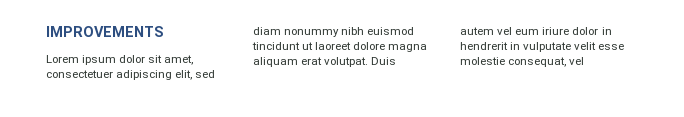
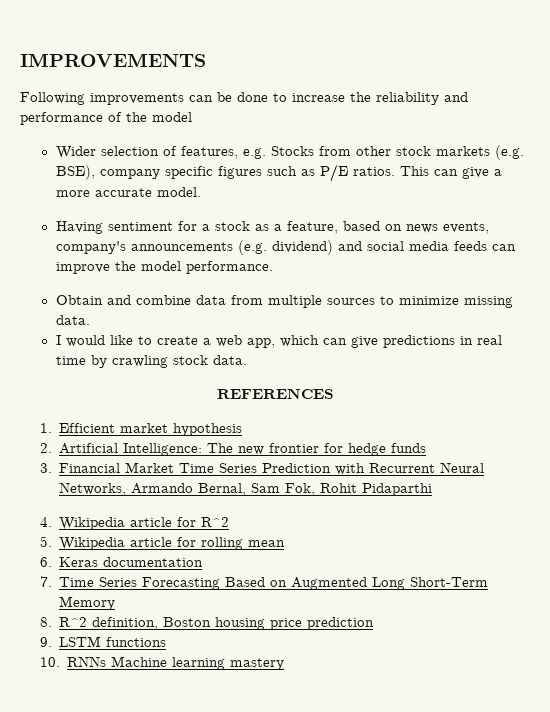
- Lorem ipsum dolor sit amet, consectetuer adipiscing elit, sed diam nonummy nibh euismod tincidunt ut laoreet dolore magna aliquam erat volutpat. Duis autem vel eum iriure dolor in hendrerit in vulputate velit esse molestie consequat, vel
+ Following improvements can be done to increase the reliability and performance of the model
+ Wider selection of features, e.g. Stocks from other stock markets (e.g. BSE), company specific figures such as P/E ratios. This can give a more accurate model.
+ Having sentiment for a stock as a feature, based on news events, company's announcements (e.g. dividend) and social media feeds can improve the model performance.
+ Obtain and combine data from multiple sources to minimize missing data.
+ I would like to create a web app, which can give predictions in real time by crawling stock data.
+ REFERENCES
+ 1. Efficient market hypothesis
+ 2. Artificial Intelligence: The new frontier for hedge funds
+ 3. Financial Market Time Series Prediction with Recurrent Neural Networks, Armando Bernal, Sam Fok, Rohit Pidaparthi
+ 4. Wikipedia article for R^2
+ 5. Wikipedia article for rolling mean
+ 6. Keras documentation
+ 7. Time Series Forecasting Based on Augmented Long Short-Term Memory
+ 8. R^2 definition, Boston housing price prediction
+ 9. LSTM functions
+ 10. RNNs Machine learning mastery

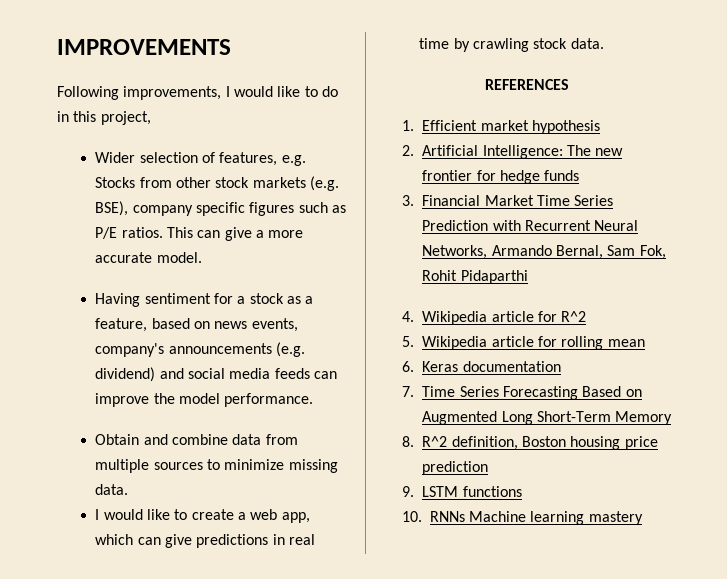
- Following improvements can be done to increase the reliability and performance of the model
+ Following improvements, I would like to do in this project,

